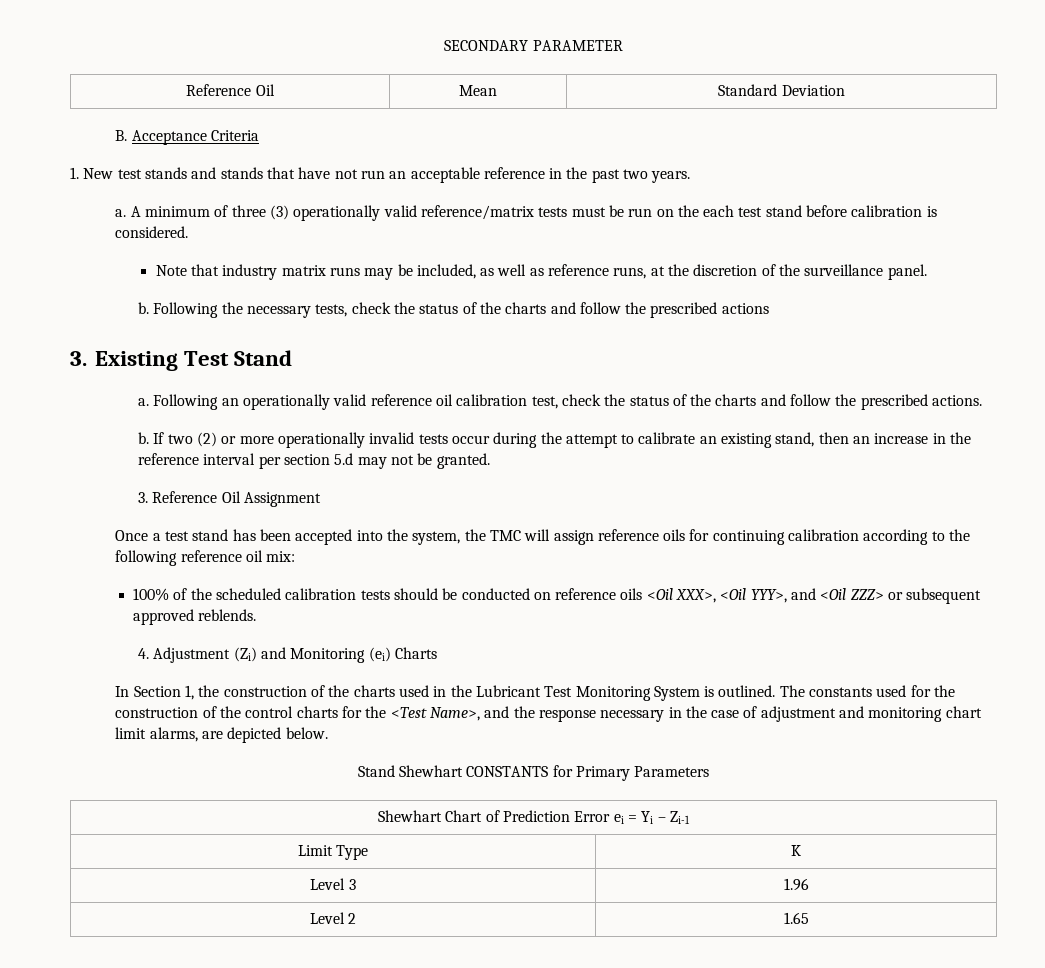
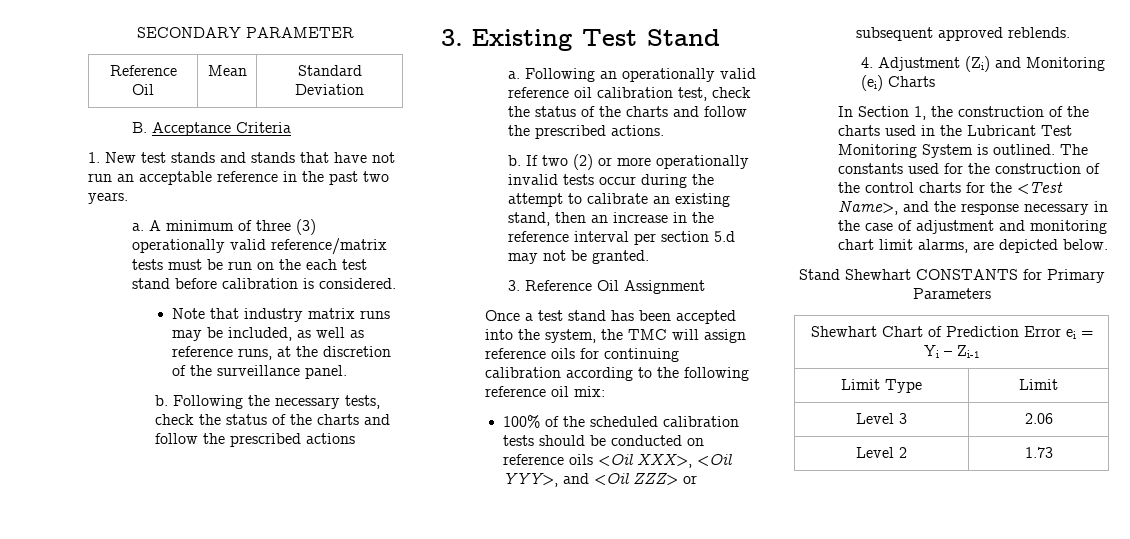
- Limit Type | K
+ Limit Type | Limit
- Level 3 | 1.96
+ Level 3 | 2.06
- Level 2 | 1.65
+ Level 2 | 1.73

